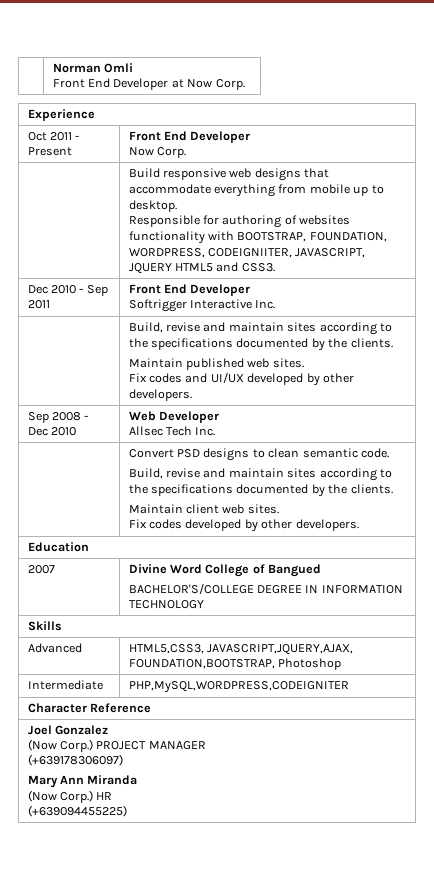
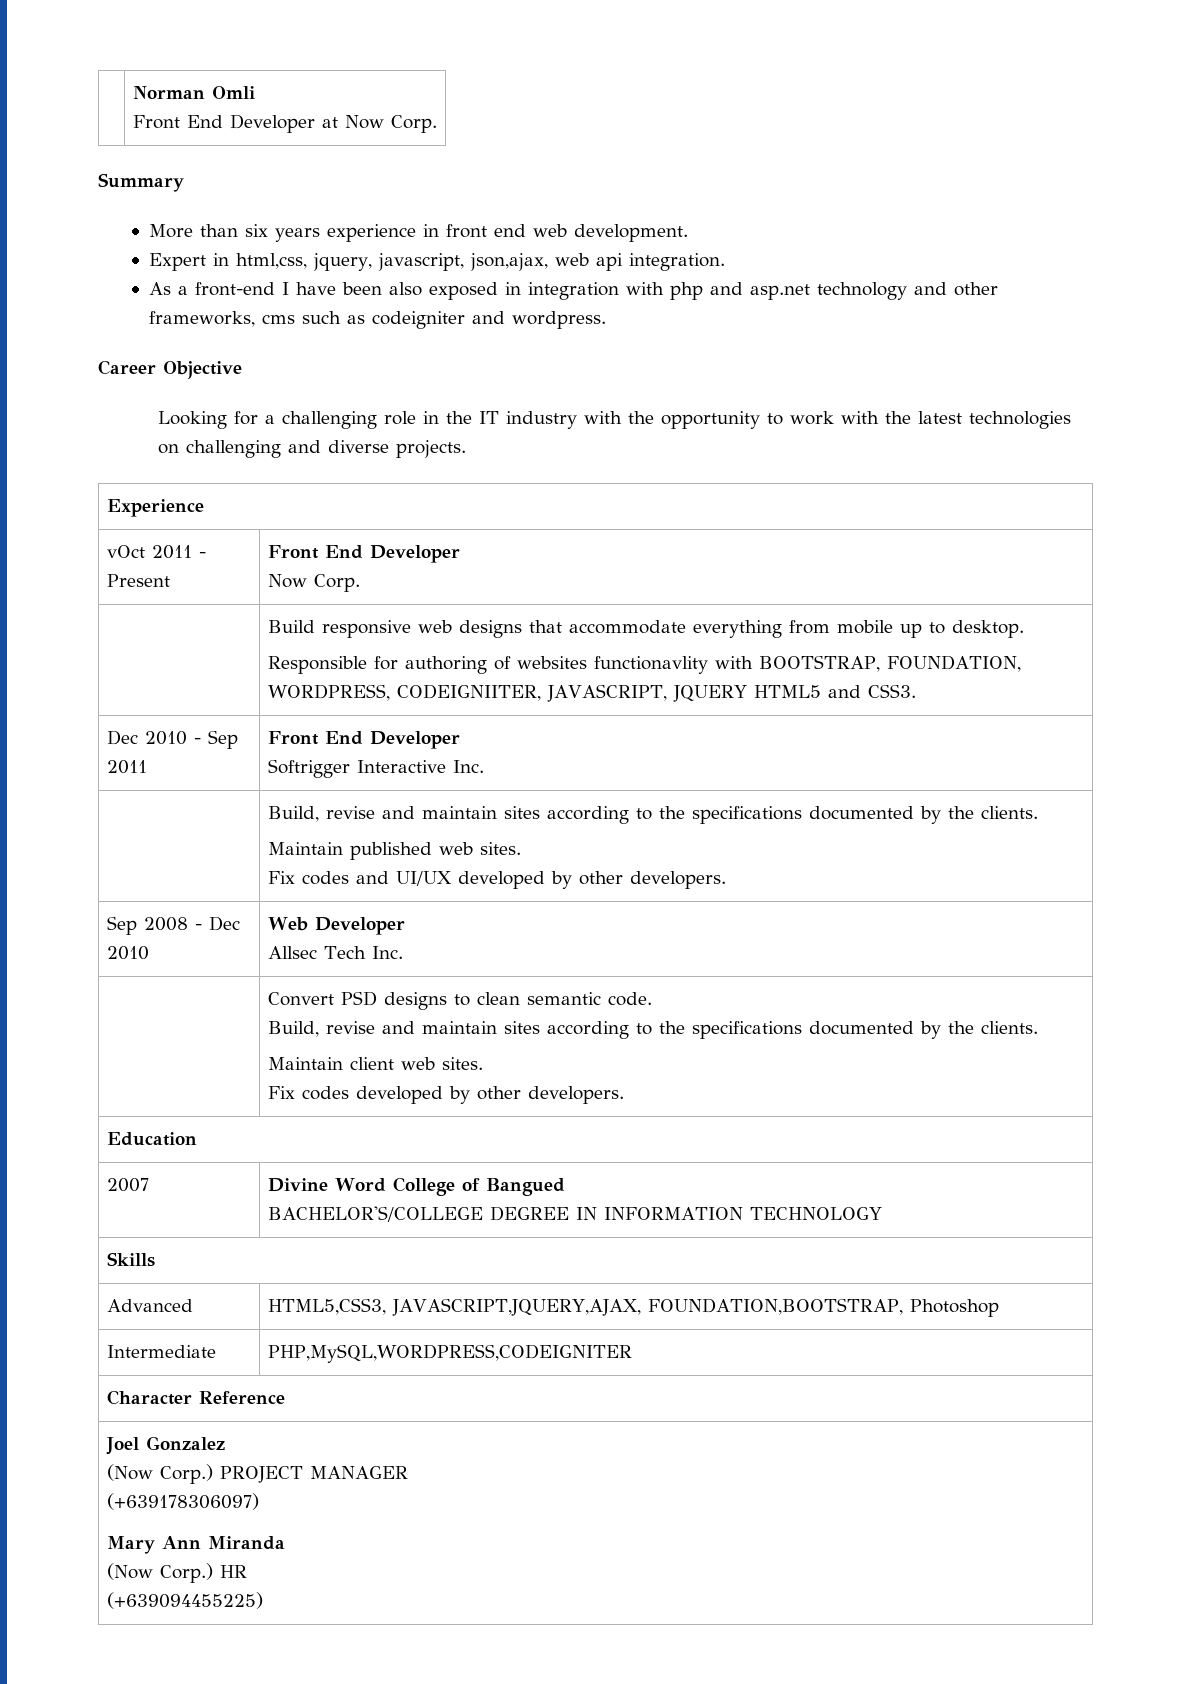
+ Summary
+ More than six years experience in front end web development.
+ Expert in html,css, jquery, javascript, json,ajax, web api integration.
+ As a front-end I have been also exposed in integration with php and asp.net technology and other frameworks, cms such as codeigniter and wordpress.
+ Career Objective
+ Looking for a challenging role in the IT industry with the opportunity to work with the latest technologies on challenging and diverse projects.
- Oct 2011 - Present | Front End Developer
+ vOct 2011 - Present | Front End Developer
  | Build responsive web designs that accommodate everything from mobile up to desktop.
- Responsible for authoring of websites functionality with BOOTSTRAP, FOUNDATION, WORDPRESS, CODEIGNIITER, JAVASCRIPT, JQUERY HTML5 and CSS3.
+ Responsible for authoring of websites functionavlity with BOOTSTRAP, FOUNDATION, WORDPRESS, CODEIGNIITER, JAVASCRIPT, JQUERY HTML5 and CSS3.

